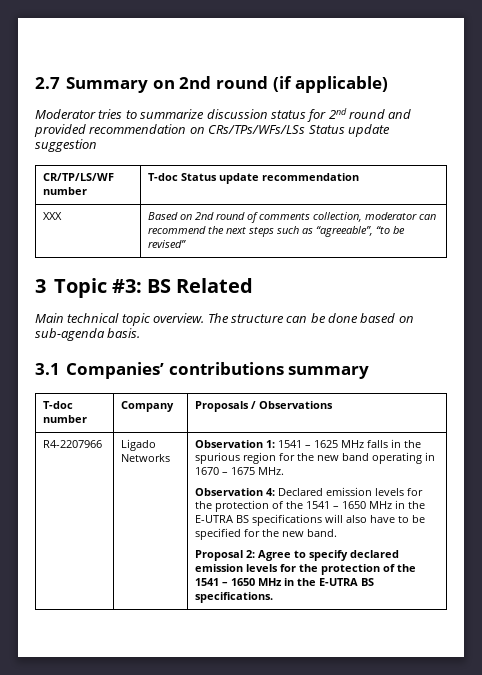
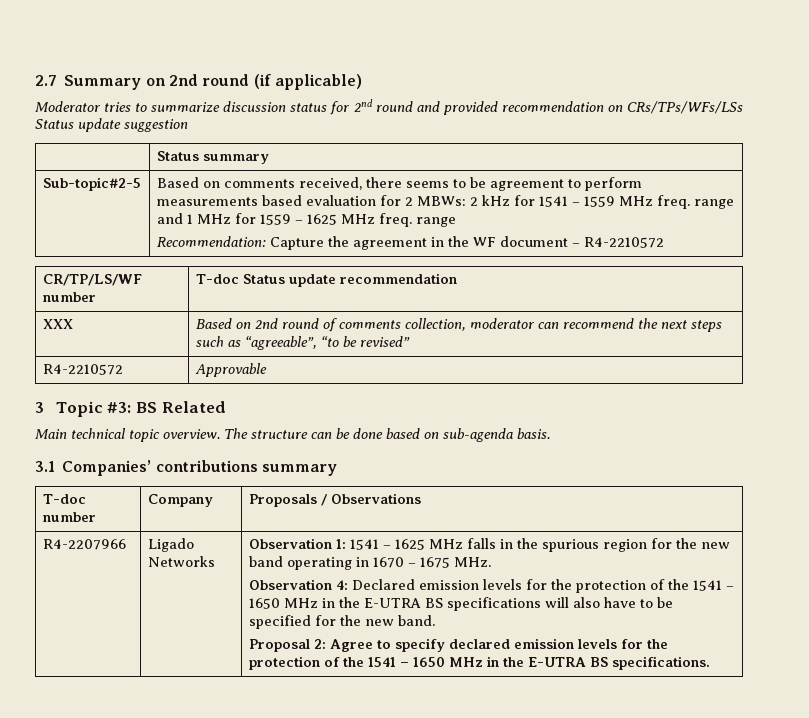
+ | Status summary
+ Sub-topic#2-5 | Based on comments received, there seems to be agreement to perform measurements based evaluation for 2 MBWs: 2 kHz for 1541 – 1559 MHz freq. range and 1 MHz for 1559 – 1625 MHz freq. range
+ Recommendation: Capture the agreement in the WF document – R4-2210572
+ R4-2210572 | Approvable

